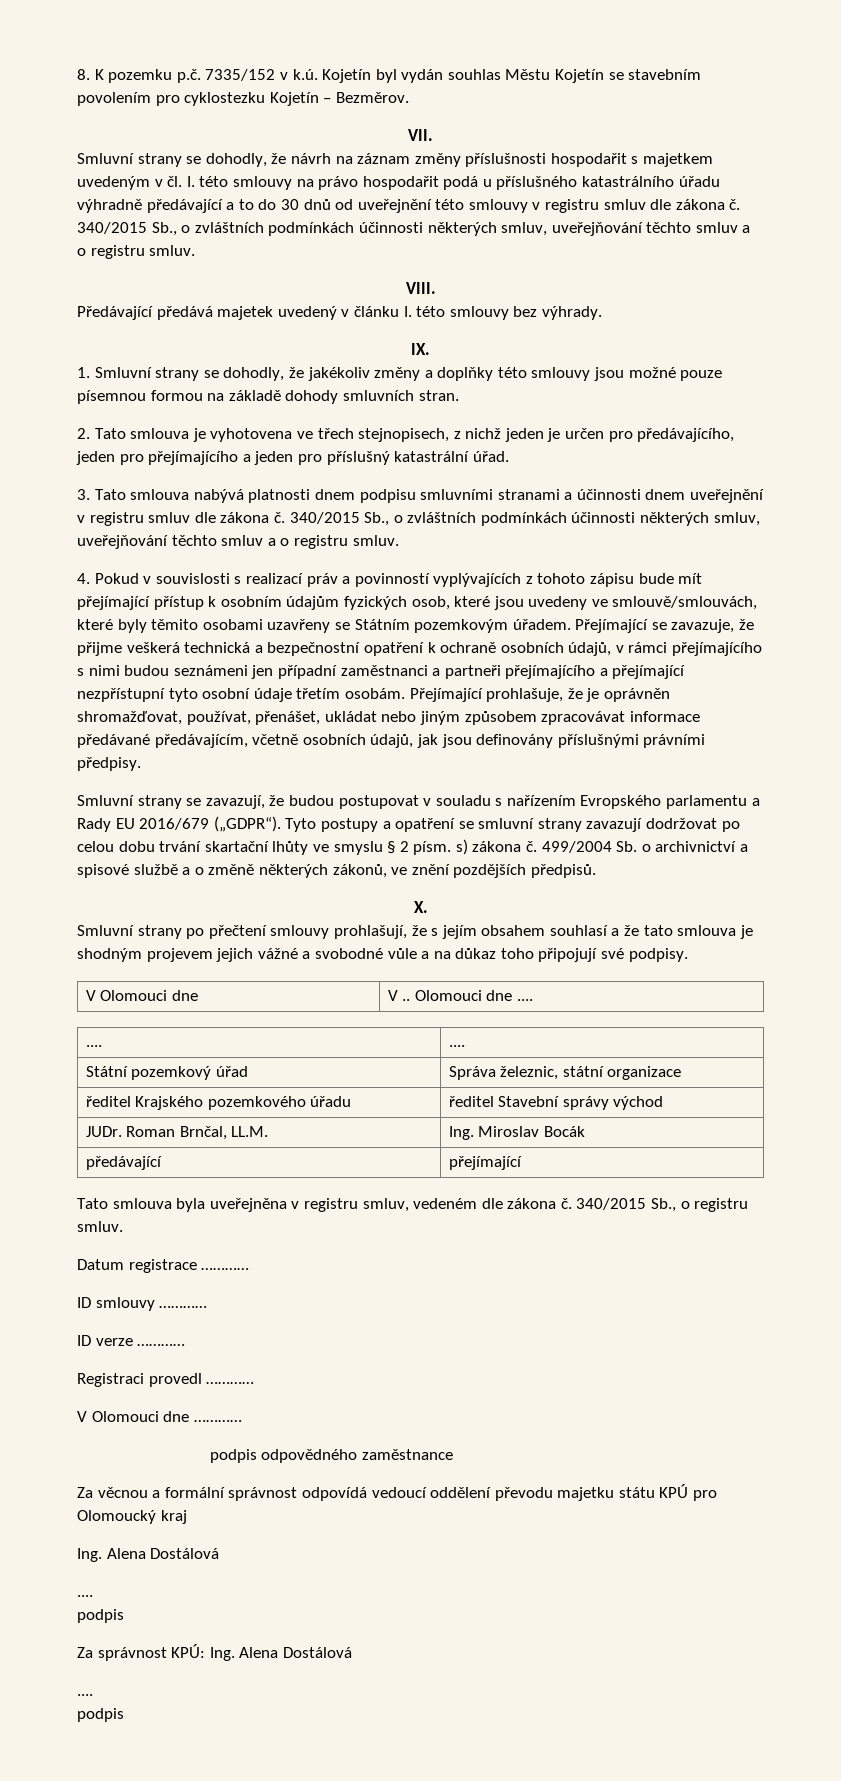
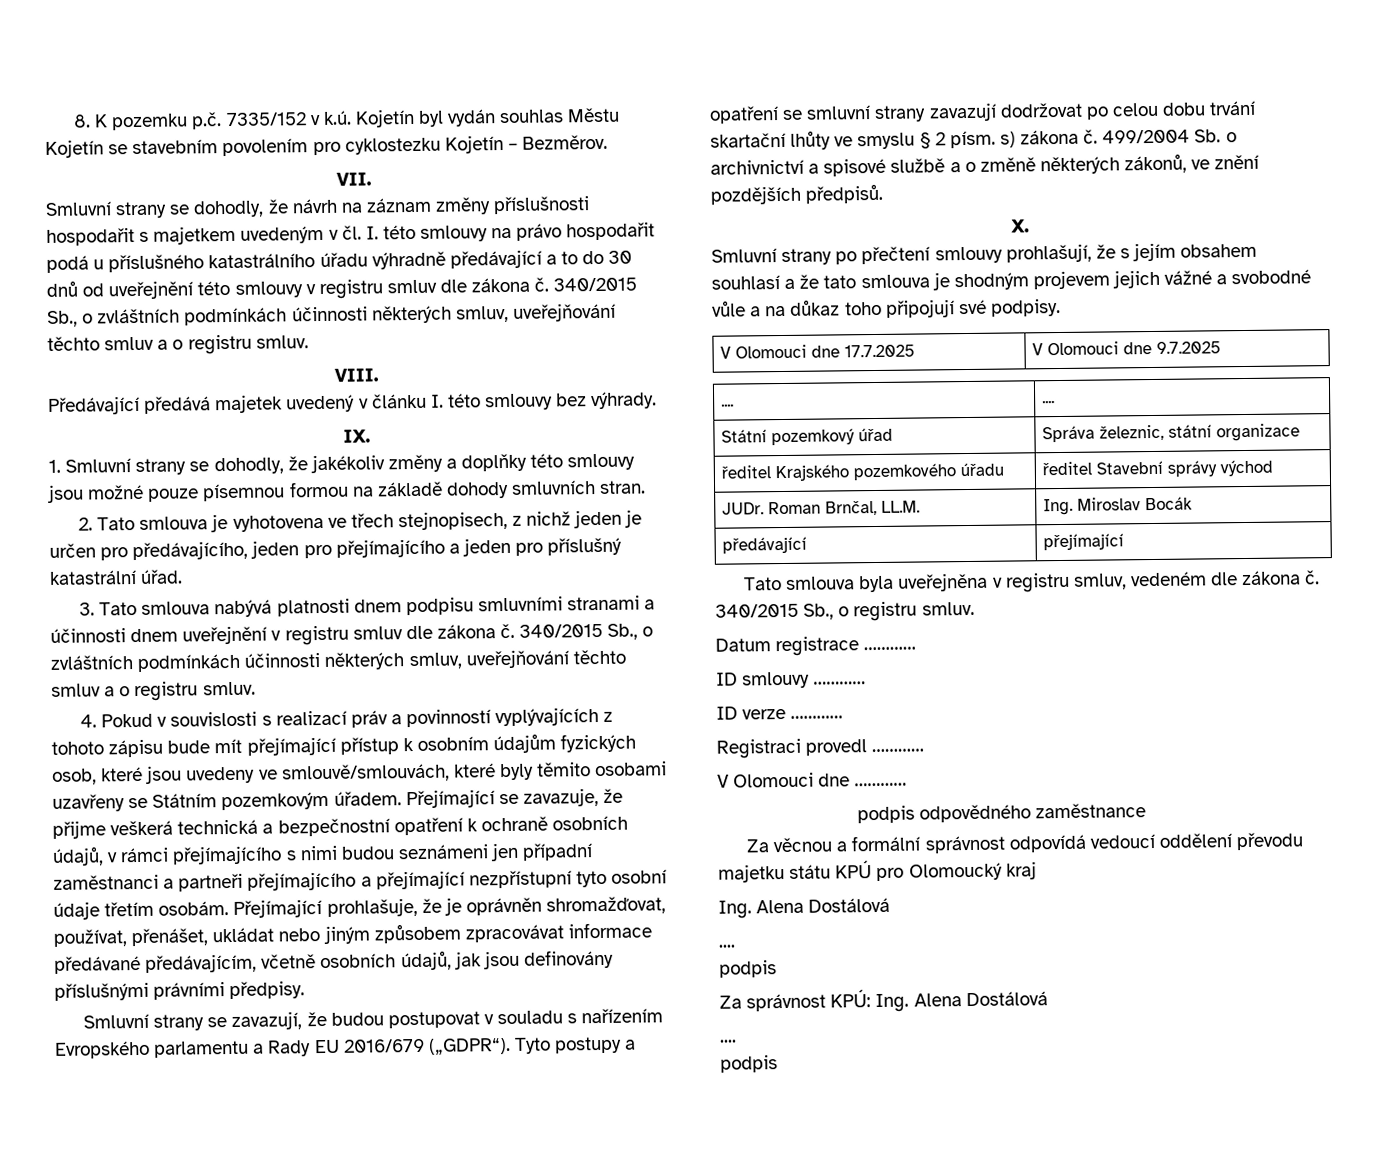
- V Olomouci dne | V .. Olomouci dne ....
+ V Olomouci dne 17.7.2025 | V Olomouci dne 9.7.2025

